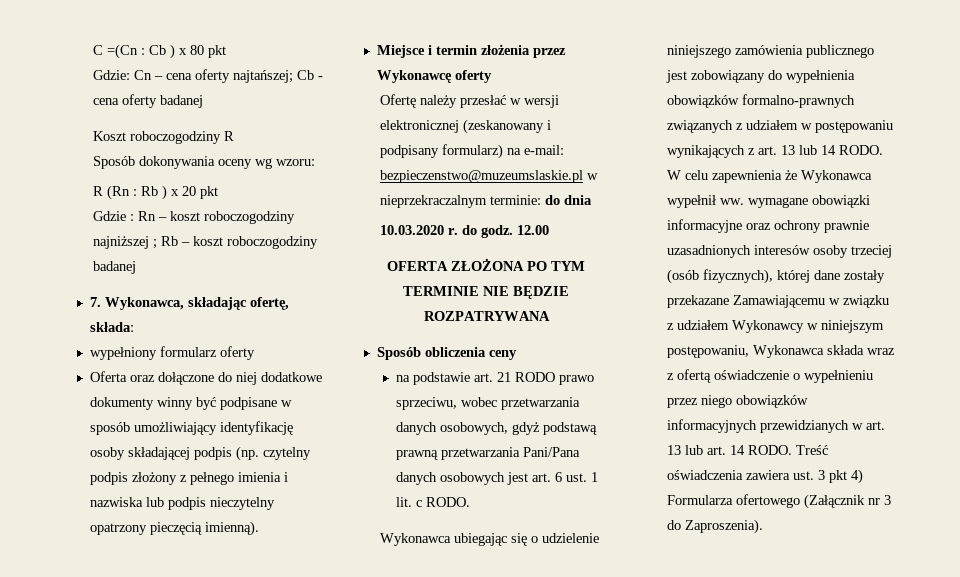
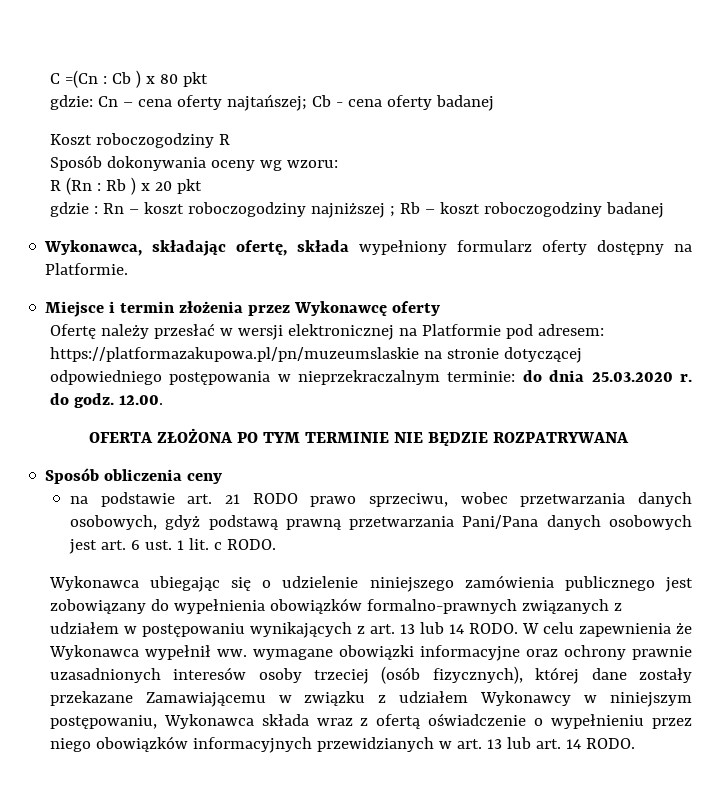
- Gdzie: Cn – cena oferty najtańszej; Cb - cena oferty badanej
+ gdzie: Cn – cena oferty najtańszej; Cb - cena oferty badanej
- Gdzie : Rn – koszt roboczogodziny najniższej ; Rb – koszt roboczogodziny badanej
+ gdzie : Rn – koszt roboczogodziny najniższej ; Rb – koszt roboczogodziny badanej
- 7. Wykonawca, składając ofertę, składa:
- wypełniony formularz oferty
- Oferta oraz dołączone do niej dodatkowe dokumenty winny być podpisane w sposób umożliwiający identyfikację osoby składającej podpis (np. czytelny podpis złożony z pełnego imienia i nazwiska lub podpis nieczytelny opatrzony pieczęcią imienną).
+ Wykonawca, składając ofertę, składa wypełniony formularz oferty dostępny na Platformie.
- Ofertę należy przesłać w wersji elektronicznej (zeskanowany i podpisany formularz) na e-mail: bezpieczenstwo@muzeumslaskie.pl w nieprzekraczalnym terminie: do dnia
- 10.03.2020 r. do godz.
+ Ofertę należy przesłać w wersji elektronicznej na Platformie pod adresem: https://platformazakupowa.pl/pn/muzeumslaskie na stronie dotyczącej odpowiedniego postępowania w nieprzekraczalnym terminie: do dnia 25.03.2020 r. do godz.
- 12.00
+ 12.00.
- Treść oświadczenia zawiera ust. 3 pkt 4) Formularza ofertowego (Załącznik nr 3 do Zaproszenia).

